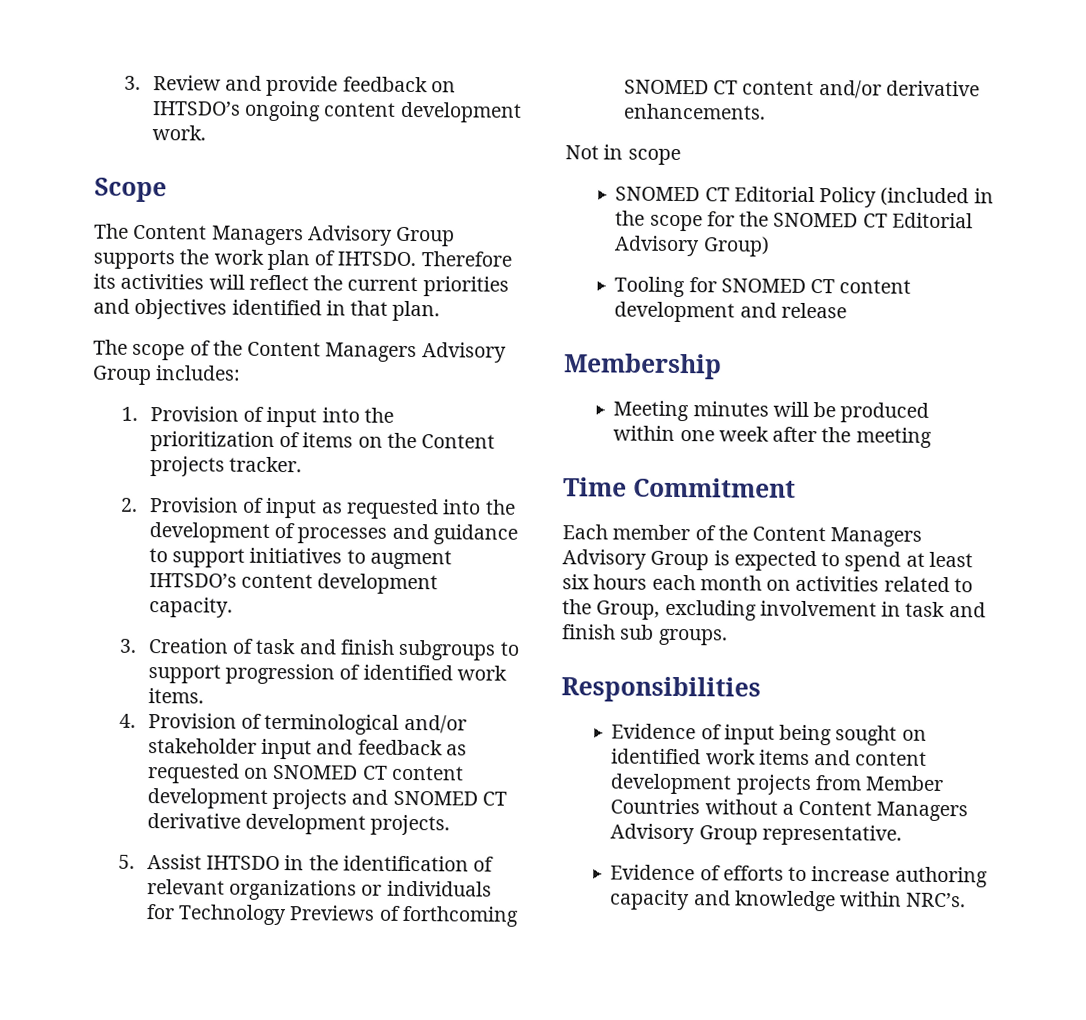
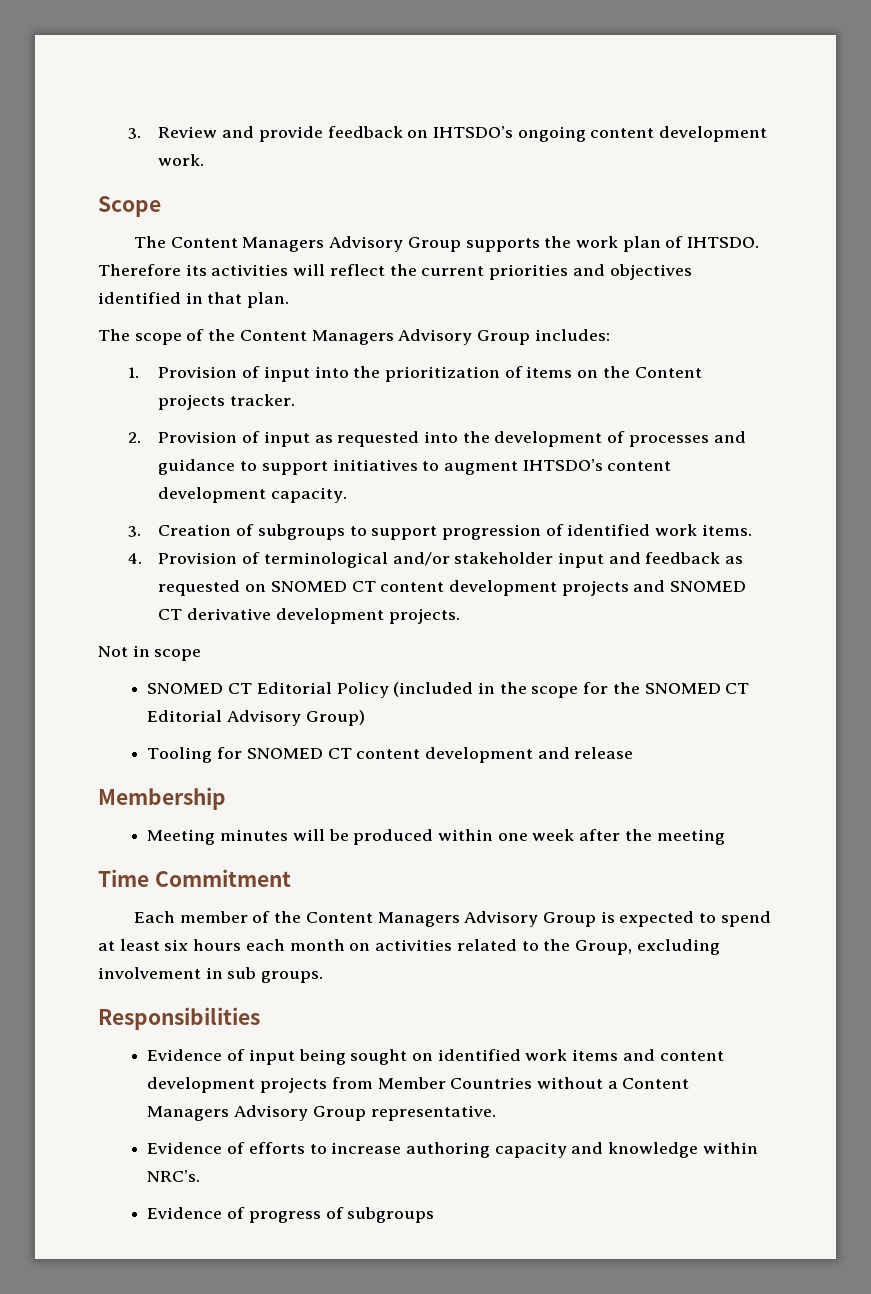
- 3. Creation of task and finish subgroups to support progression of identified work items.
+ 3. Creation of subgroups to support progression of identified work items.
- 5. Assist IHTSDO in the identification of relevant organizations or individuals for Technology Previews of forthcoming SNOMED CT content and/or derivative enhancements.
- Each member of the Content Managers Advisory Group is expected to spend at least six hours each month on activities related to the Group, excluding involvement in task and finish sub groups.
+ Each member of the Content Managers Advisory Group is expected to spend at least six hours each month on activities related to the Group, excluding involvement in sub groups.
+ Evidence of progress of subgroups

